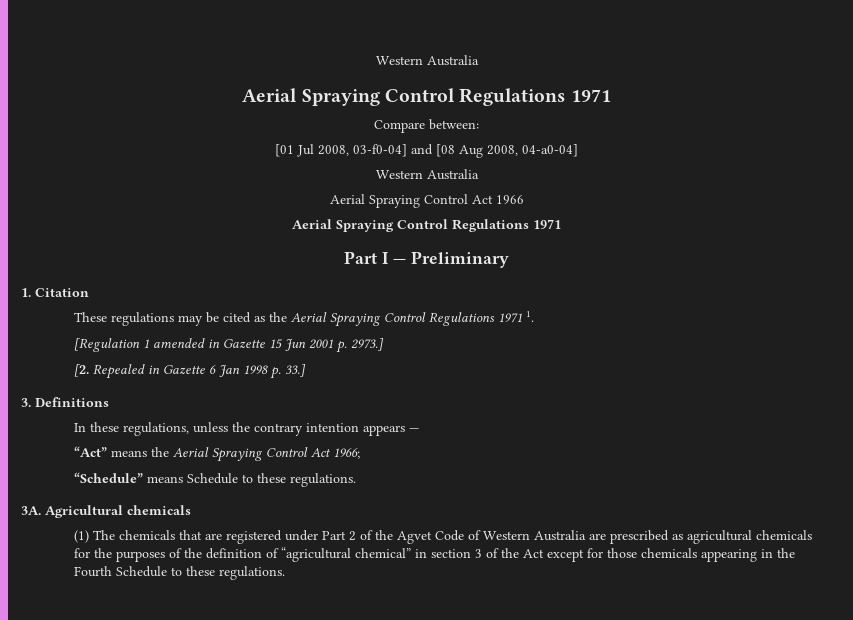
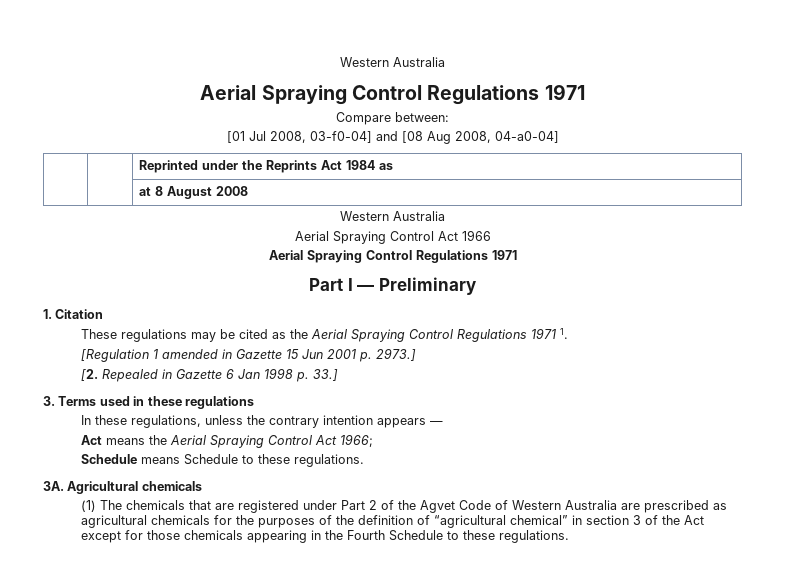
+ | | Reprinted under the Reprints Act 1984 as
+ | | at 8 August 2008
- 3. Definitions
+ 3. Terms used in these regulations
- “Act” means the Aerial Spraying Control Act 1966;
+ Act means the Aerial Spraying Control Act 1966;
- “Schedule” means Schedule to these regulations.
+ Schedule means Schedule to these regulations.

